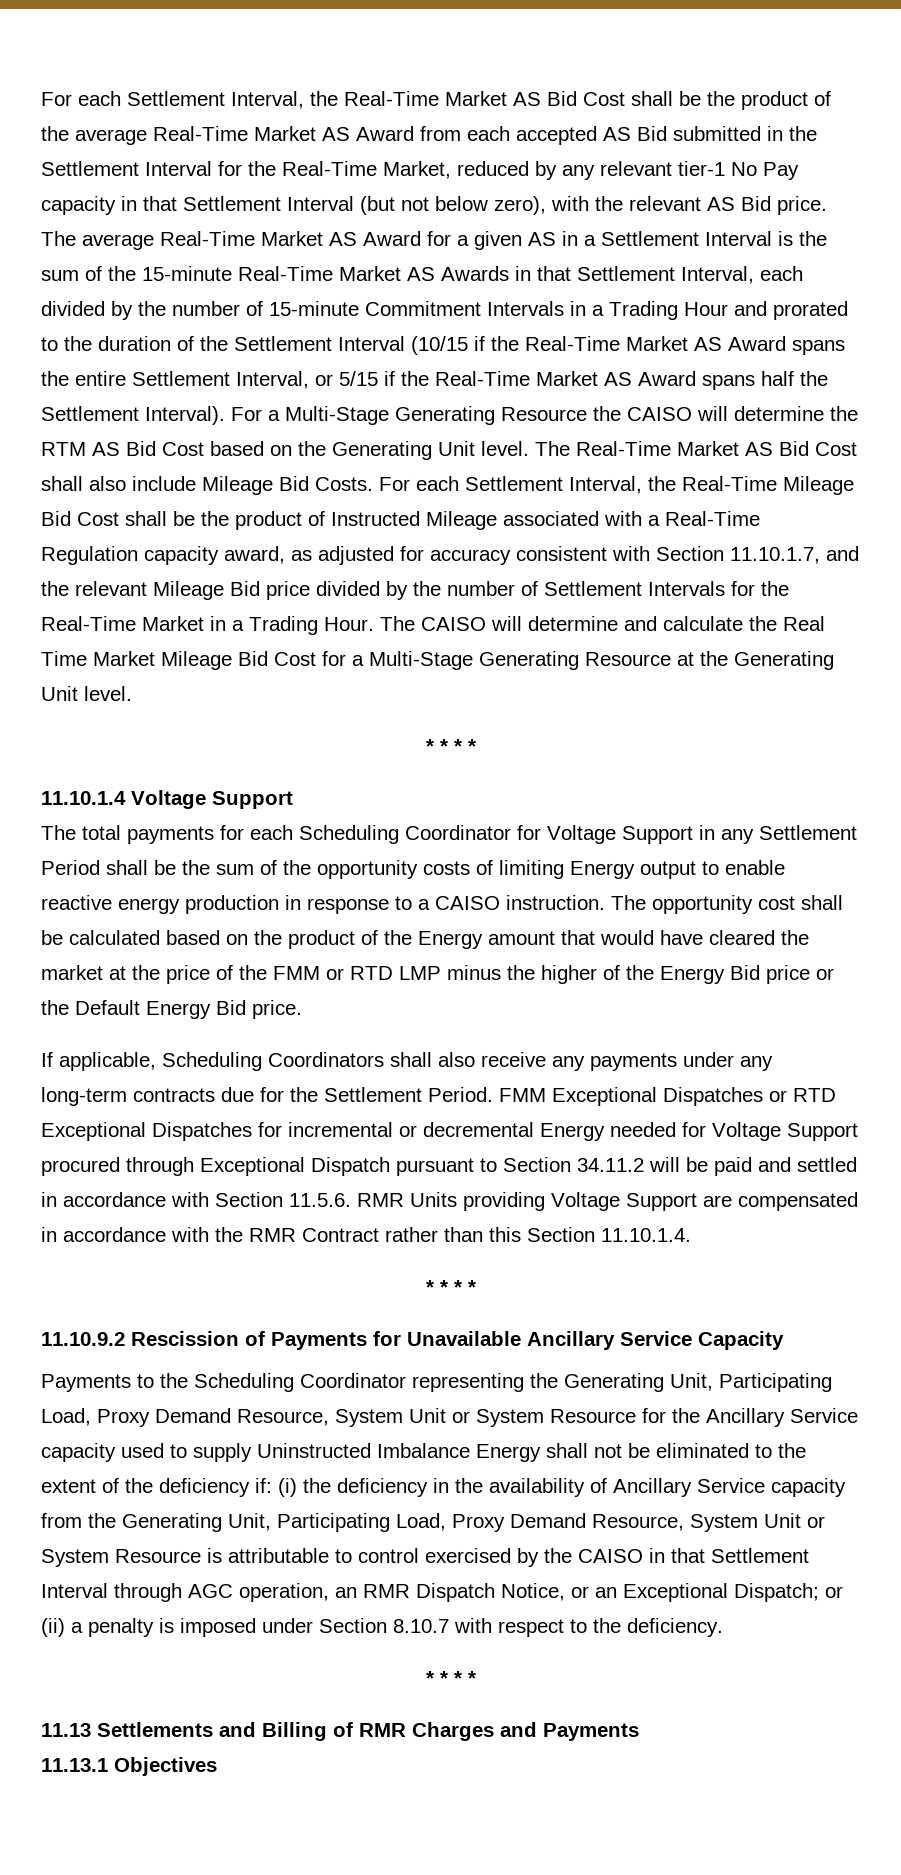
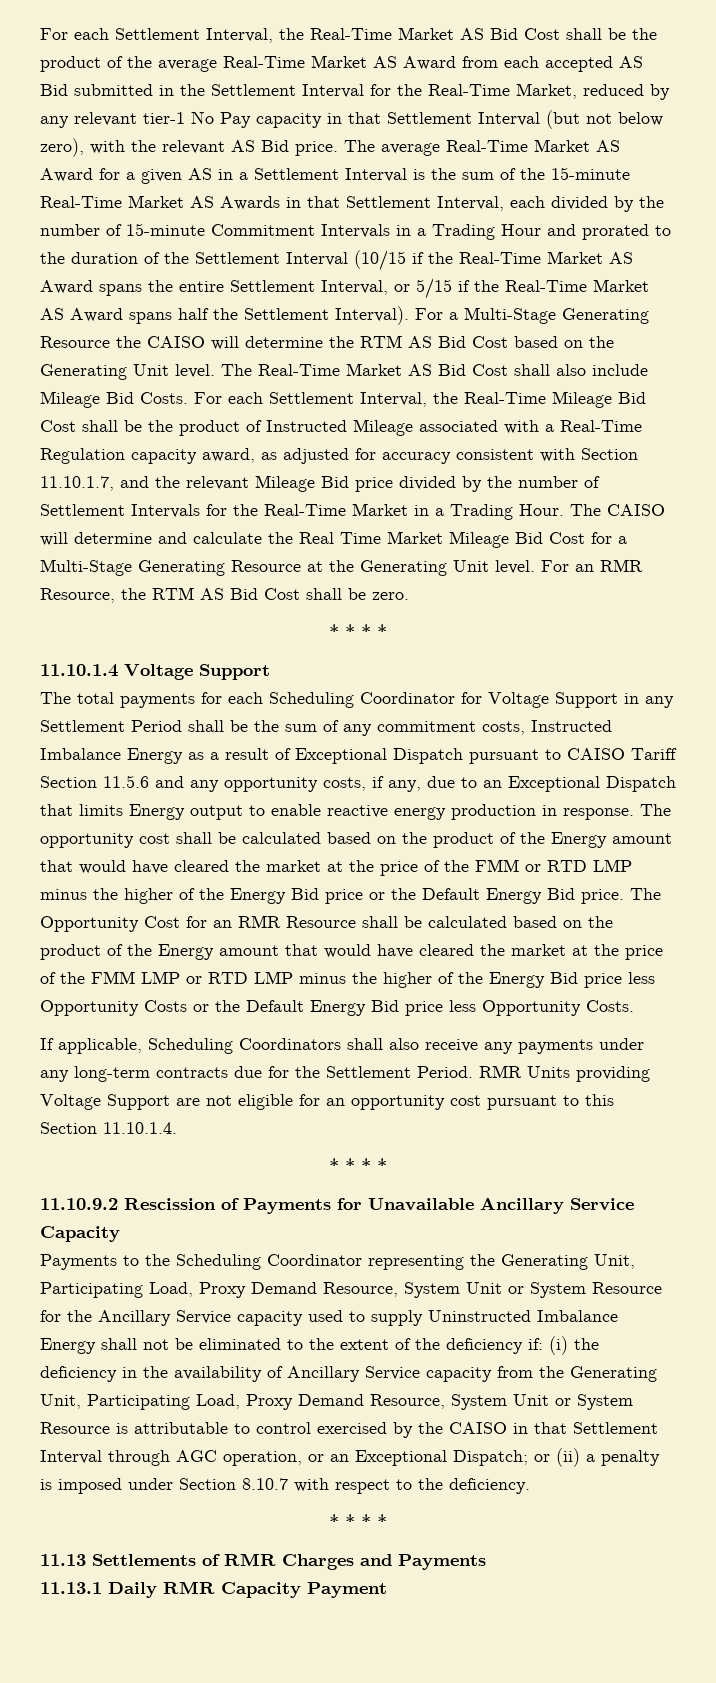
+ For an RMR Resource, the RTM AS Bid Cost shall be zero.
- The total payments for each Scheduling Coordinator for Voltage Support in any Settlement Period shall be the sum of the opportunity costs of limiting Energy output to enable reactive energy production in response to a CAISO instruction.
+ The total payments for each Scheduling Coordinator for Voltage Support in any Settlement Period shall be the sum of any commitment costs, Instructed Imbalance Energy as a result of Exceptional Dispatch pursuant to CAISO Tariff Section 11.5.6 and any opportunity costs, if any, due to an Exceptional Dispatch that limits Energy output to enable reactive energy production in response.
+ The Opportunity Cost for an RMR Resource shall be calculated based on the product of the Energy amount that would have cleared the market at the price of the FMM LMP or RTD LMP minus the higher of the Energy Bid price less Opportunity Costs or the Default Energy Bid price less Opportunity Costs.
- FMM Exceptional Dispatches or RTD Exceptional Dispatches for incremental or decremental Energy needed for Voltage Support procured through Exceptional Dispatch pursuant to Section 34.11.2 will be paid and settled in accordance with Section 11.5.6. RMR Units providing Voltage Support are compensated in accordance with the RMR Contract rather than this Section 11.10.1.4.
+ RMR Units providing Voltage Support are not eligible for an opportunity cost pursuant to this Section 11.10.1.4.
- (i) the deficiency in the availability of Ancillary Service capacity from the Generating Unit, Participating Load, Proxy Demand Resource, System Unit or System Resource is attributable to control exercised by the CAISO in that Settlement Interval through AGC operation, an RMR Dispatch Notice, or an Exceptional Dispatch;
+ (i) the deficiency in the availability of Ancillary Service capacity from the Generating Unit, Participating Load, Proxy Demand Resource, System Unit or System Resource is attributable to control exercised by the CAISO in that Settlement Interval through AGC operation, or an Exceptional Dispatch;
- 11.13 Settlements and Billing of RMR Charges and Payments
+ 11.13 Settlements of RMR Charges and Payments
- 11.13.1 Objectives
+ 11.13.1 Daily RMR Capacity Payment

